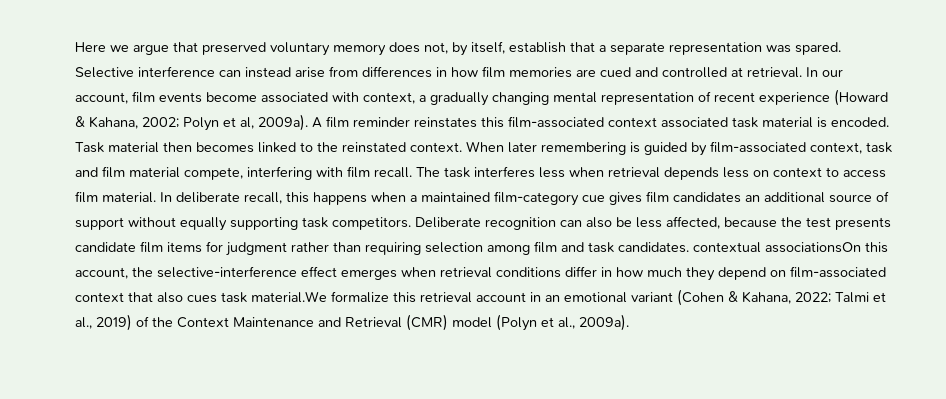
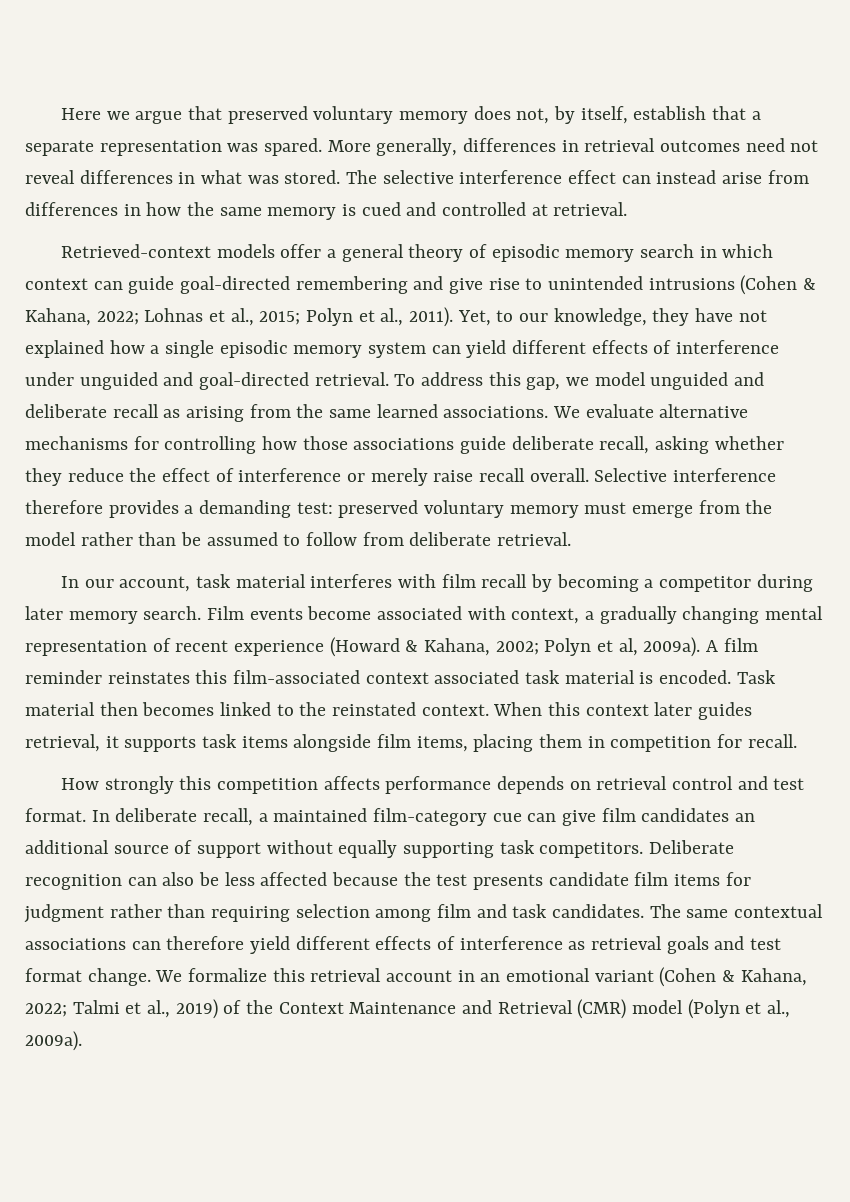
- Selective interference can instead arise from differences in how film memories are cued and controlled at retrieval. In our account, film events become associated with context, a gradually changing mental representation of recent experience (Howard & Kahana, 2002; Polyn et al, 2009a).
+ More generally, differences in retrieval outcomes need not reveal differences in what was stored. The selective interference effect can instead arise from differences in how the same memory is cued and controlled at retrieval.
+ Retrieved-context models offer a general theory of episodic memory search in which context can guide goal-directed remembering and give rise to unintended intrusions (Cohen & Kahana, 2022; Lohnas et al., 2015; Polyn et al., 2011). Yet, to our knowledge, they have not explained how a single episodic memory system can yield different effects of interference under unguided and goal-directed retrieval. To address this gap, we model unguided and deliberate recall as arising from the same learned associations. We evaluate alternative mechanisms for controlling how those associations guide deliberate recall, asking whether they reduce the effect of interference or merely raise recall overall. Selective interference therefore provides a demanding test: preserved voluntary memory must emerge from the model rather than be assumed to follow from deliberate retrieval.
+ In our account, task material interferes with film recall by becoming a competitor during later memory search. Film events become associated with context, a gradually changing mental representation of recent experience (Howard & Kahana, 2002; Polyn et al, 2009a).
- When later remembering is guided by film-associated context, task and film material compete, interfering with film recall. The task interferes less when retrieval depends less on context to access film material. In deliberate recall, this happens when a maintained film-category cue gives film candidates an additional source of support without equally supporting task competitors.
+ When this context later guides retrieval, it supports task items alongside film items, placing them in competition for recall.
+ How strongly this competition affects performance depends on retrieval control and test format. In deliberate recall, a maintained film-category cue can give film candidates an additional source of support without equally supporting task competitors.
- Deliberate recognition can also be less affected, because the test presents candidate film items for judgment rather than requiring selection among film and task candidates. contextual associationsOn this account, the selective-interference effect emerges when retrieval conditions differ in how much they depend on film-associated context that also cues task material.We formalize this retrieval account in an emotional variant (Cohen & Kahana, 2022; Talmi et al., 2019) of the Context Maintenance and Retrieval (CMR) model (Polyn et al., 2009a).
+ Deliberate recognition can also be less affected because the test presents candidate film items for judgment rather than requiring selection among film and task candidates. The same contextual associations can therefore yield different effects of interference as retrieval goals and test format change. We formalize this retrieval account in an emotional variant (Cohen & Kahana, 2022; Talmi et al., 2019) of the Context Maintenance and Retrieval (CMR) model (Polyn et al., 2009a).

